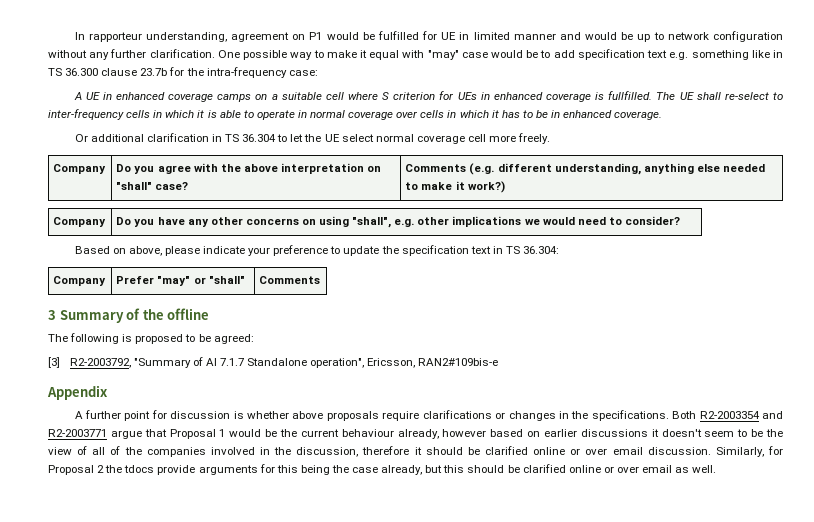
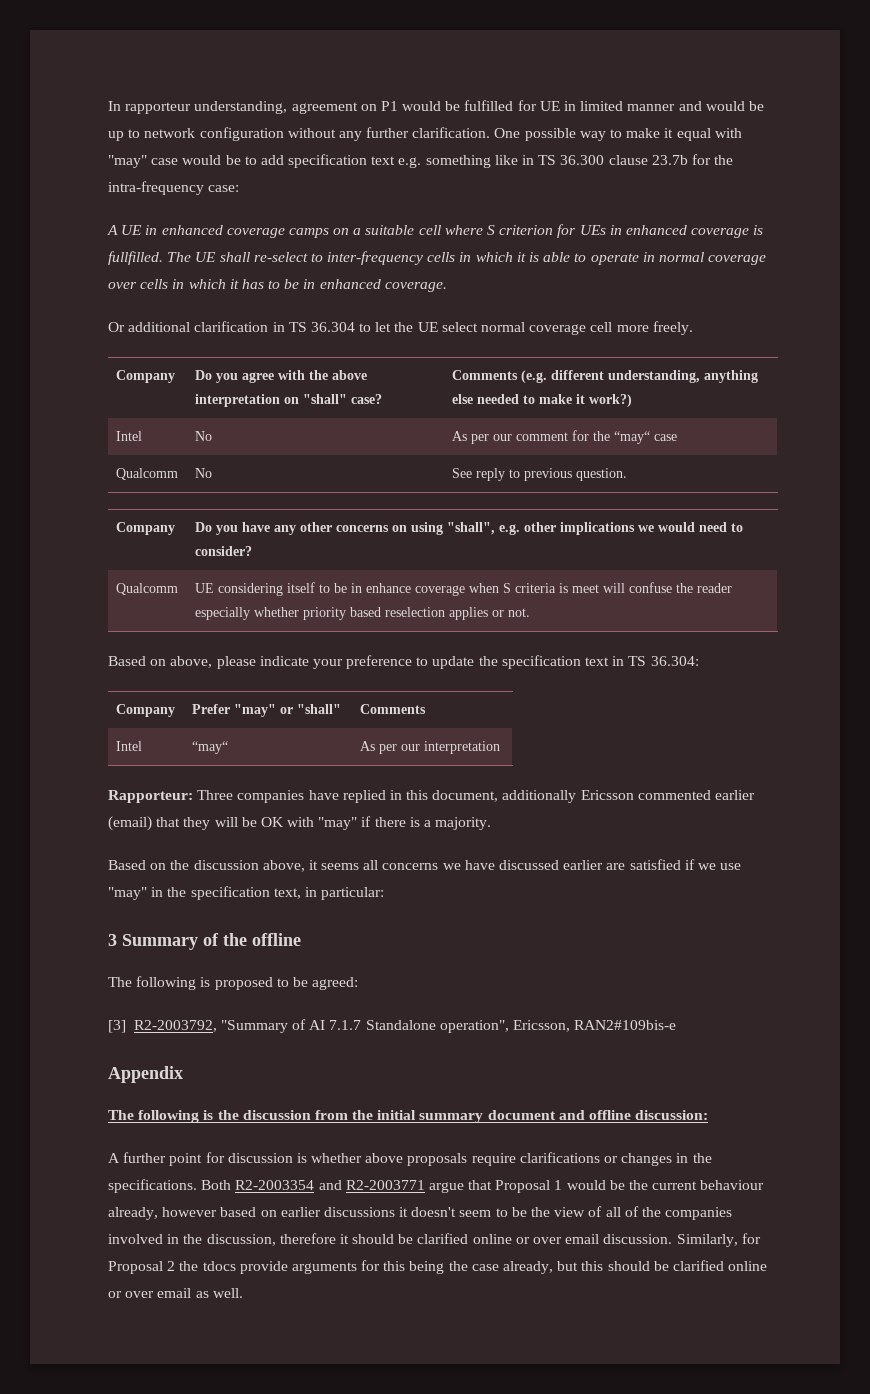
+ Intel | No | As per our comment for the “may“ case
+ Qualcomm | No | See reply to previous question.
+ Qualcomm | UE considering itself to be in enhance coverage when S criteria is meet will confuse the reader especially whether priority based reselection applies or not.
+ Intel | “may“ | As per our interpretation
+ Rapporteur: Three companies have replied in this document, additionally Ericsson commented earlier (email) that they will be OK with "may" if there is a majority.
+ Based on the discussion above, it seems all concerns we have discussed earlier are satisfied if we use "may" in the specification text, in particular:
+ The following is the discussion from the initial summary document and offline discussion:

